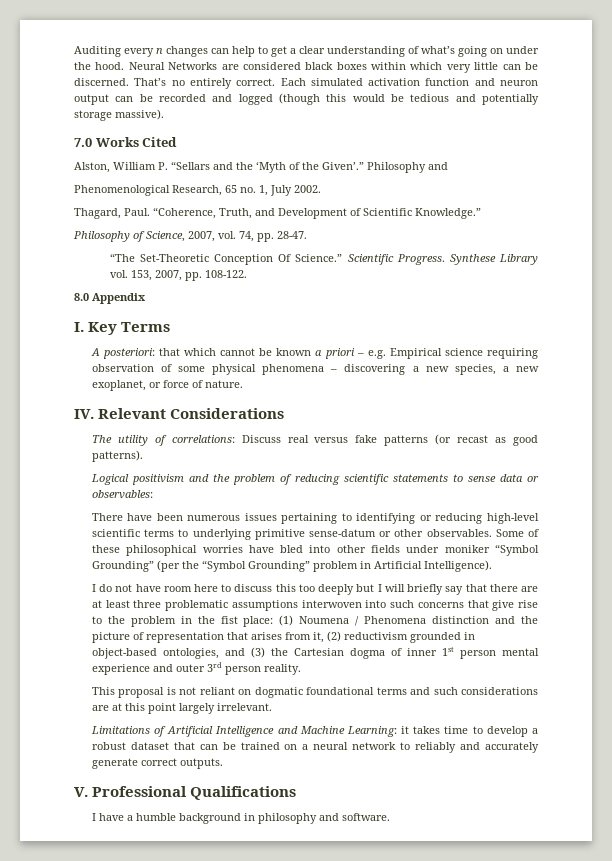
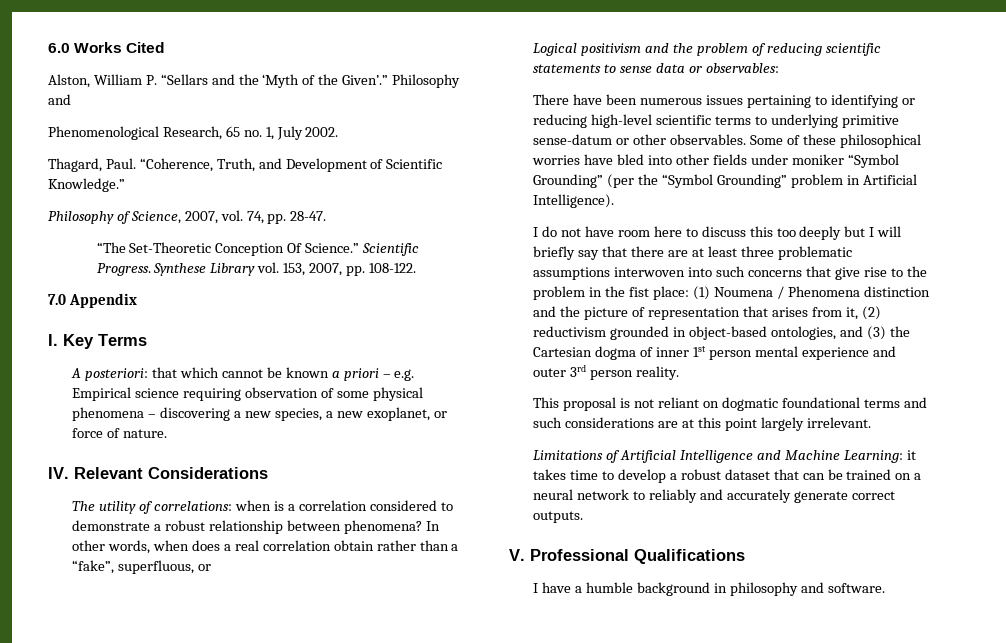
- Auditing every n changes can help to get a clear understanding of what’s going on under the hood. Neural Networks are considered black boxes within which very little can be discerned. That’s no entirely correct. Each simulated activation function and neuron output can be recorded and logged (though this would be tedious and potentially storage massive).
- 7.0 Works Cited
+ 6.0 Works Cited
- 8.0 Appendix
+ 7.0 Appendix
- The utility of correlations: Discuss real versus fake patterns (or recast as good patterns).
+ The utility of correlations: when is a correlation considered to demonstrate a robust relationship between phenomena? In other words, when does a real correlation obtain rather than a “fake”, superfluous, or

